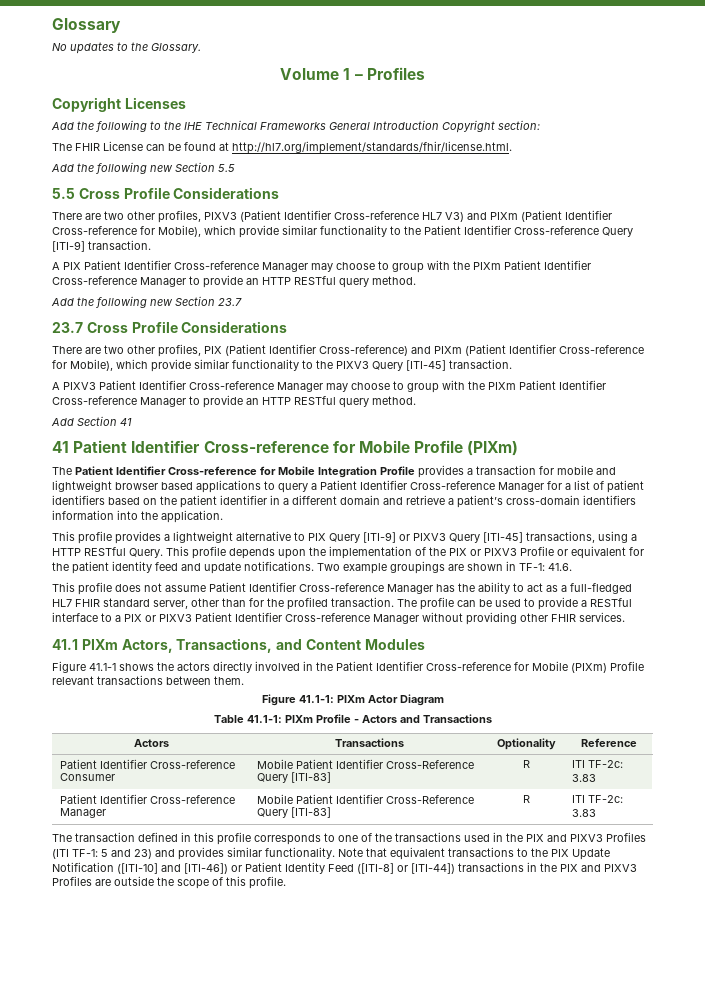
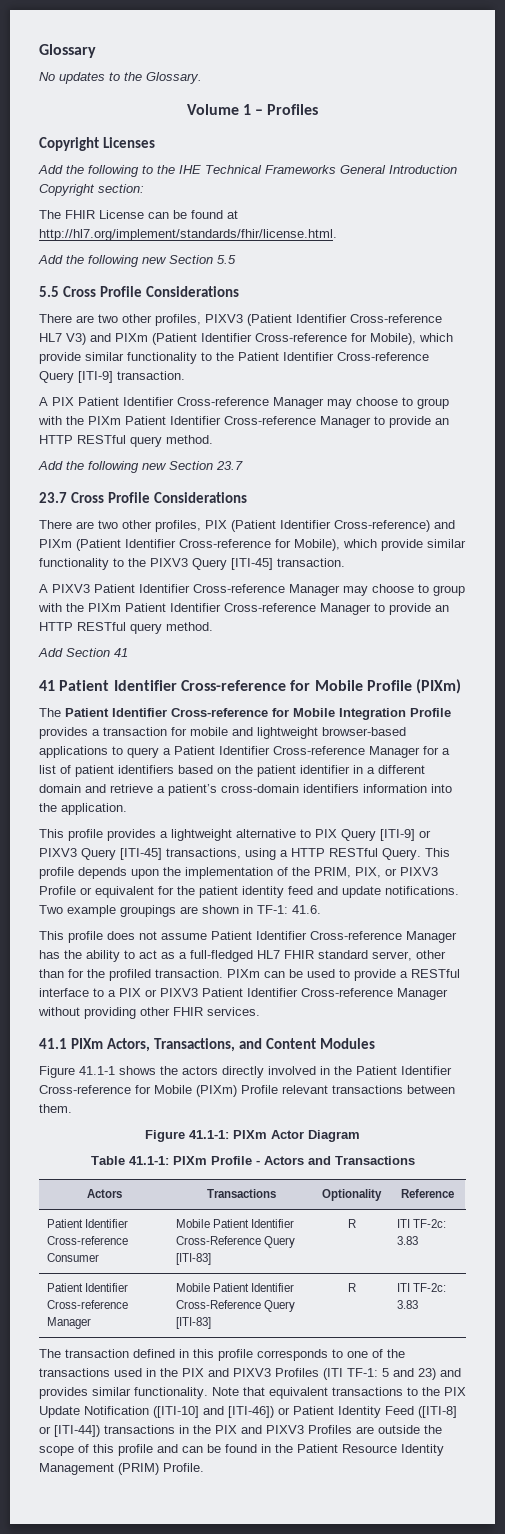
- The Patient Identifier Cross-reference for Mobile Integration Profile provides a transaction for mobile and lightweight browser based applications to query a Patient Identifier Cross-reference Manager for a list of patient identifiers based on the patient identifier in a different domain and retrieve a patient’s cross-domain identifiers information into the application.
+ The Patient Identifier Cross-reference for Mobile Integration Profile provides a transaction for mobile and lightweight browser-based applications to query a Patient Identifier Cross-reference Manager for a list of patient identifiers based on the patient identifier in a different domain and retrieve a patient’s cross-domain identifiers information into the application.
- This profile depends upon the implementation of the PIX or PIXV3 Profile or equivalent for the patient identity feed and update notifications.
+ This profile depends upon the implementation of the PRIM, PIX, or PIXV3 Profile or equivalent for the patient identity feed and update notifications.
- The profile can be used to provide a RESTful interface to a PIX or PIXV3 Patient Identifier Cross-reference Manager without providing other FHIR services.
+ PIXm can be used to provide a RESTful interface to a PIX or PIXV3 Patient Identifier Cross-reference Manager without providing other FHIR services.
- Note that equivalent transactions to the PIX Update Notification ([ITI-10] and [ITI-46]) or Patient Identity Feed ([ITI-8] or [ITI-44]) transactions in the PIX and PIXV3 Profiles are outside the scope of this profile.
+ Note that equivalent transactions to the PIX Update Notification ([ITI-10] and [ITI-46]) or Patient Identity Feed ([ITI-8] or [ITI-44]) transactions in the PIX and PIXV3 Profiles are outside the scope of this profile and can be found in the Patient Resource Identity Management (PRIM) Profile.

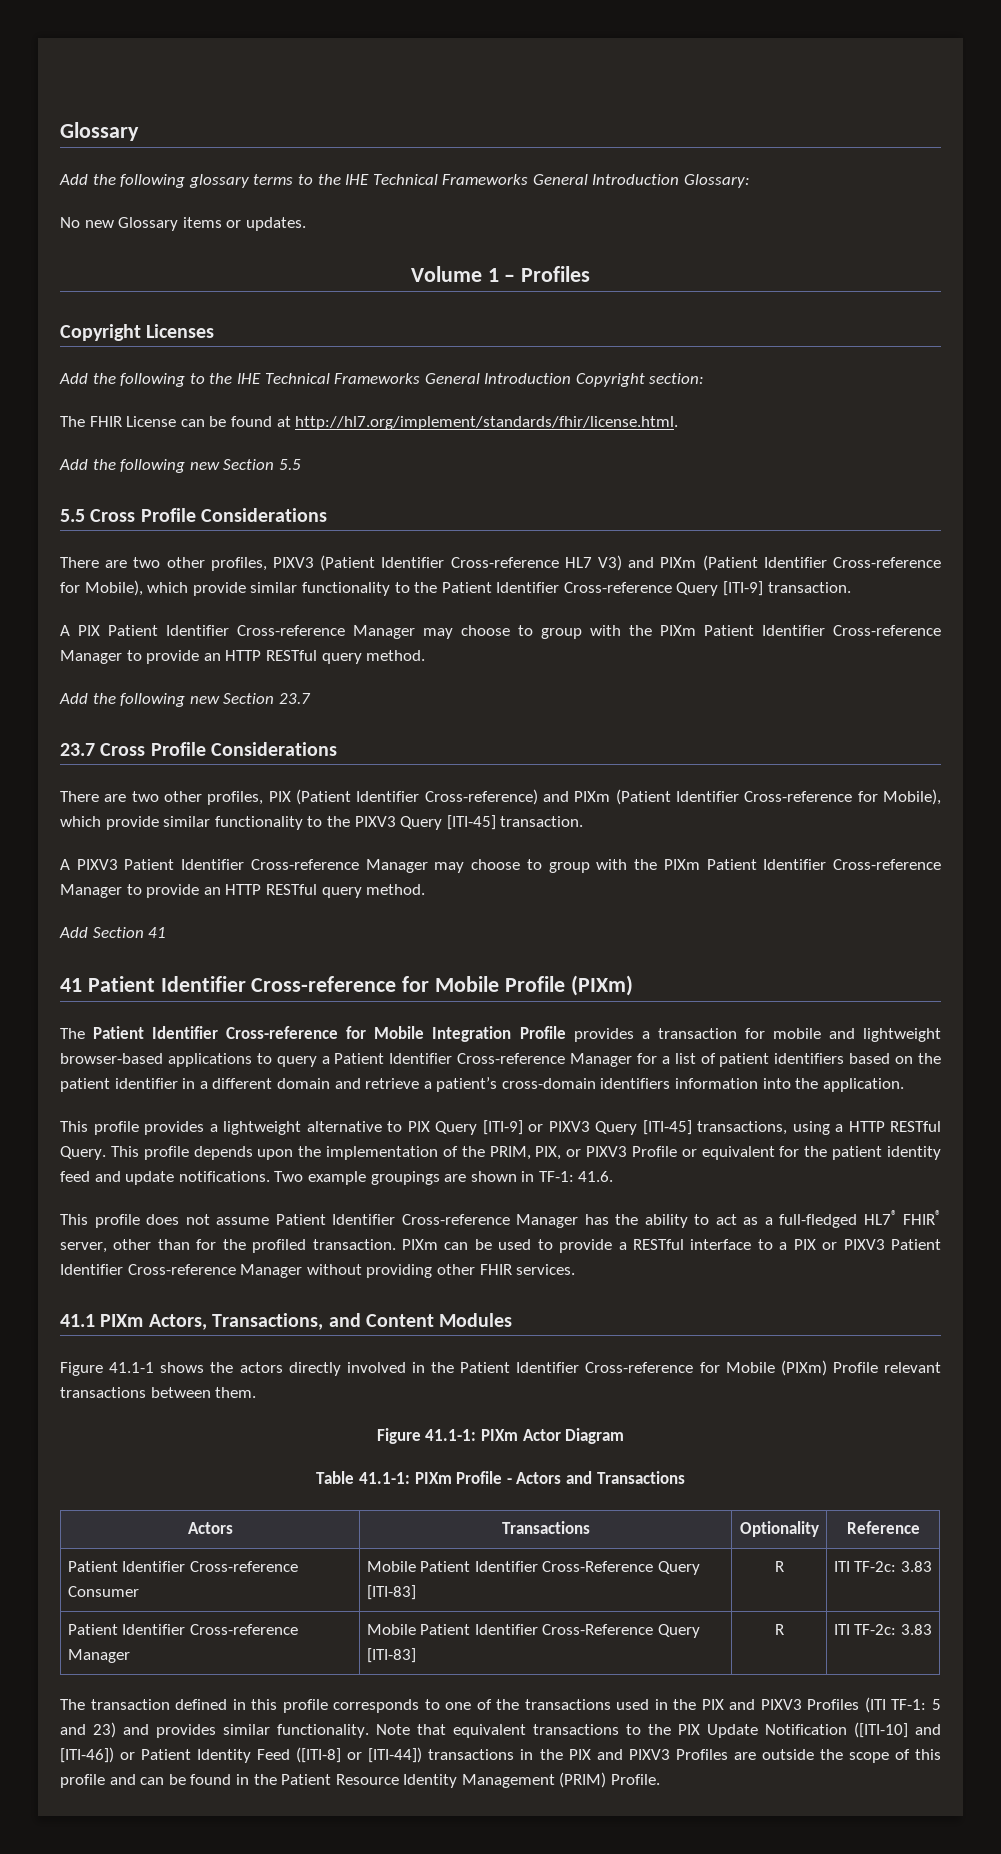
- No updates to the Glossary.
+ Add the following glossary terms to the IHE Technical Frameworks General Introduction Glossary:
+ No new Glossary items or updates.
- This profile does not assume Patient Identifier Cross-reference Manager has the ability to act as a full-fledged HL7 FHIR standard server, other than for the profiled transaction.
+ This profile does not assume Patient Identifier Cross-reference Manager has the ability to act as a full-fledged HL7® FHIR® server, other than for the profiled transaction.

